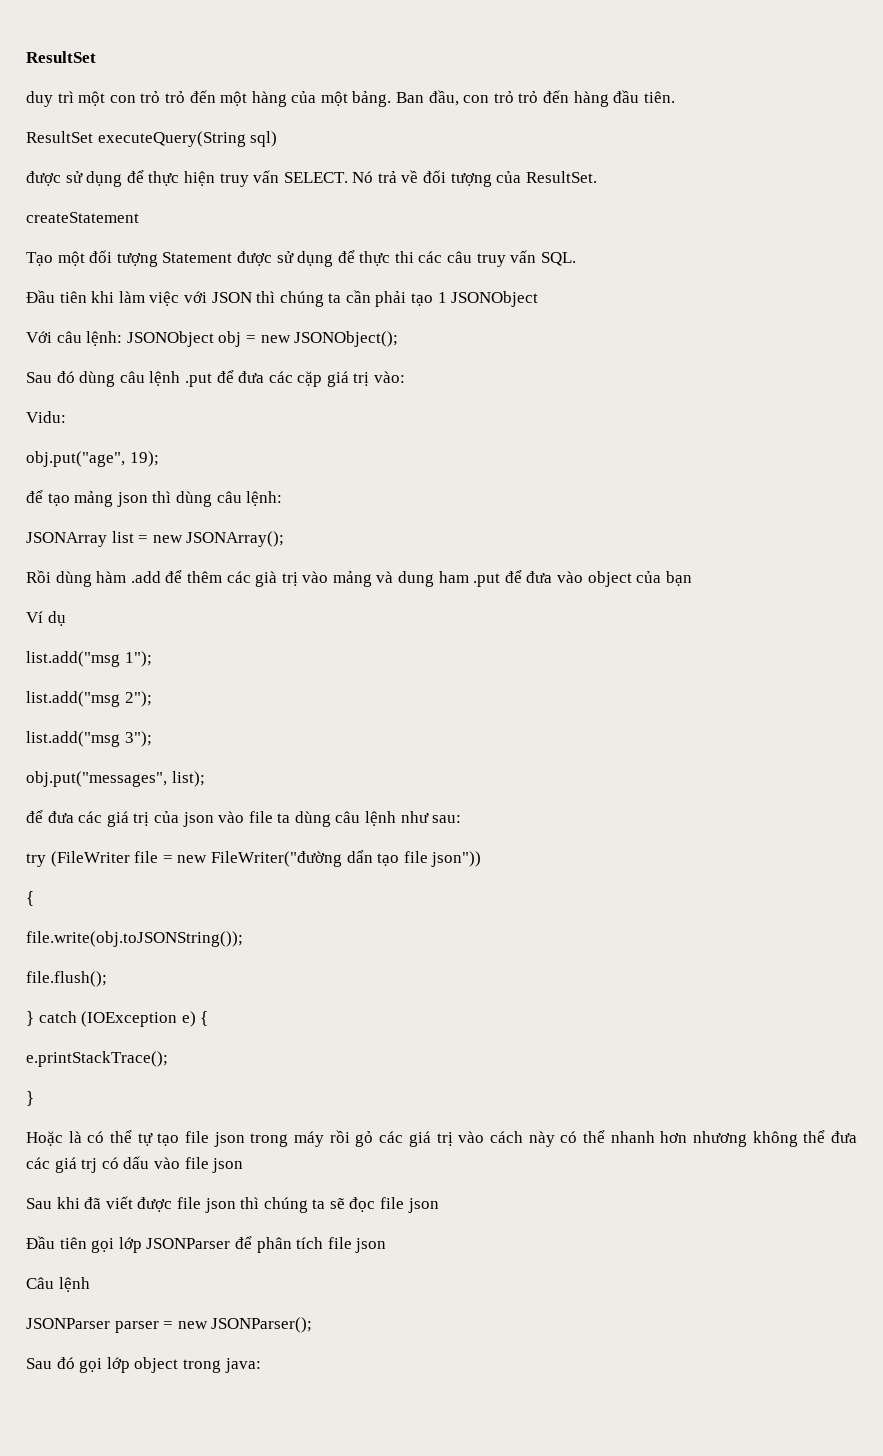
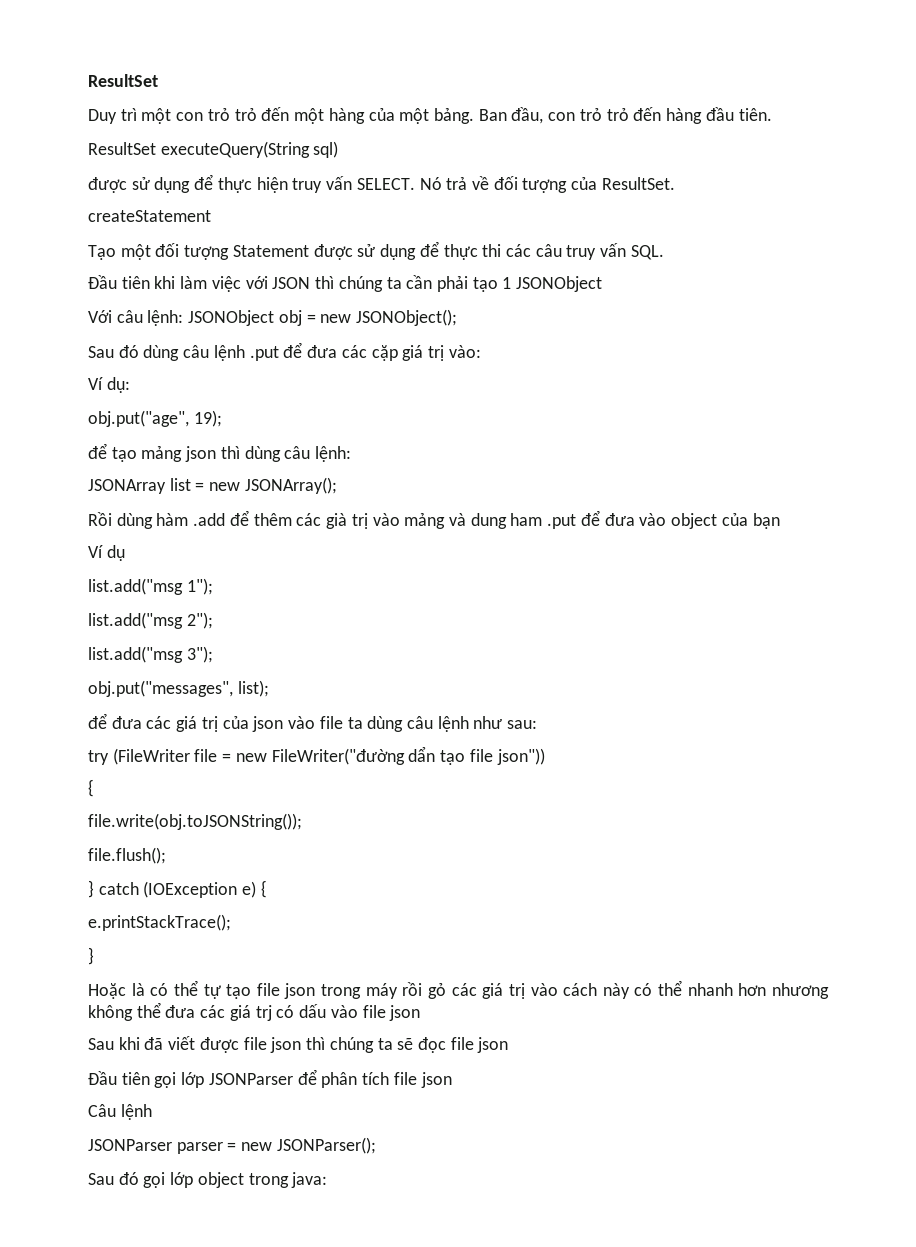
- duy trì một con trỏ trỏ đến một hàng của một bảng.
+ Duy trì một con trỏ trỏ đến một hàng của một bảng.
- Vidu:
+ Ví dụ:

